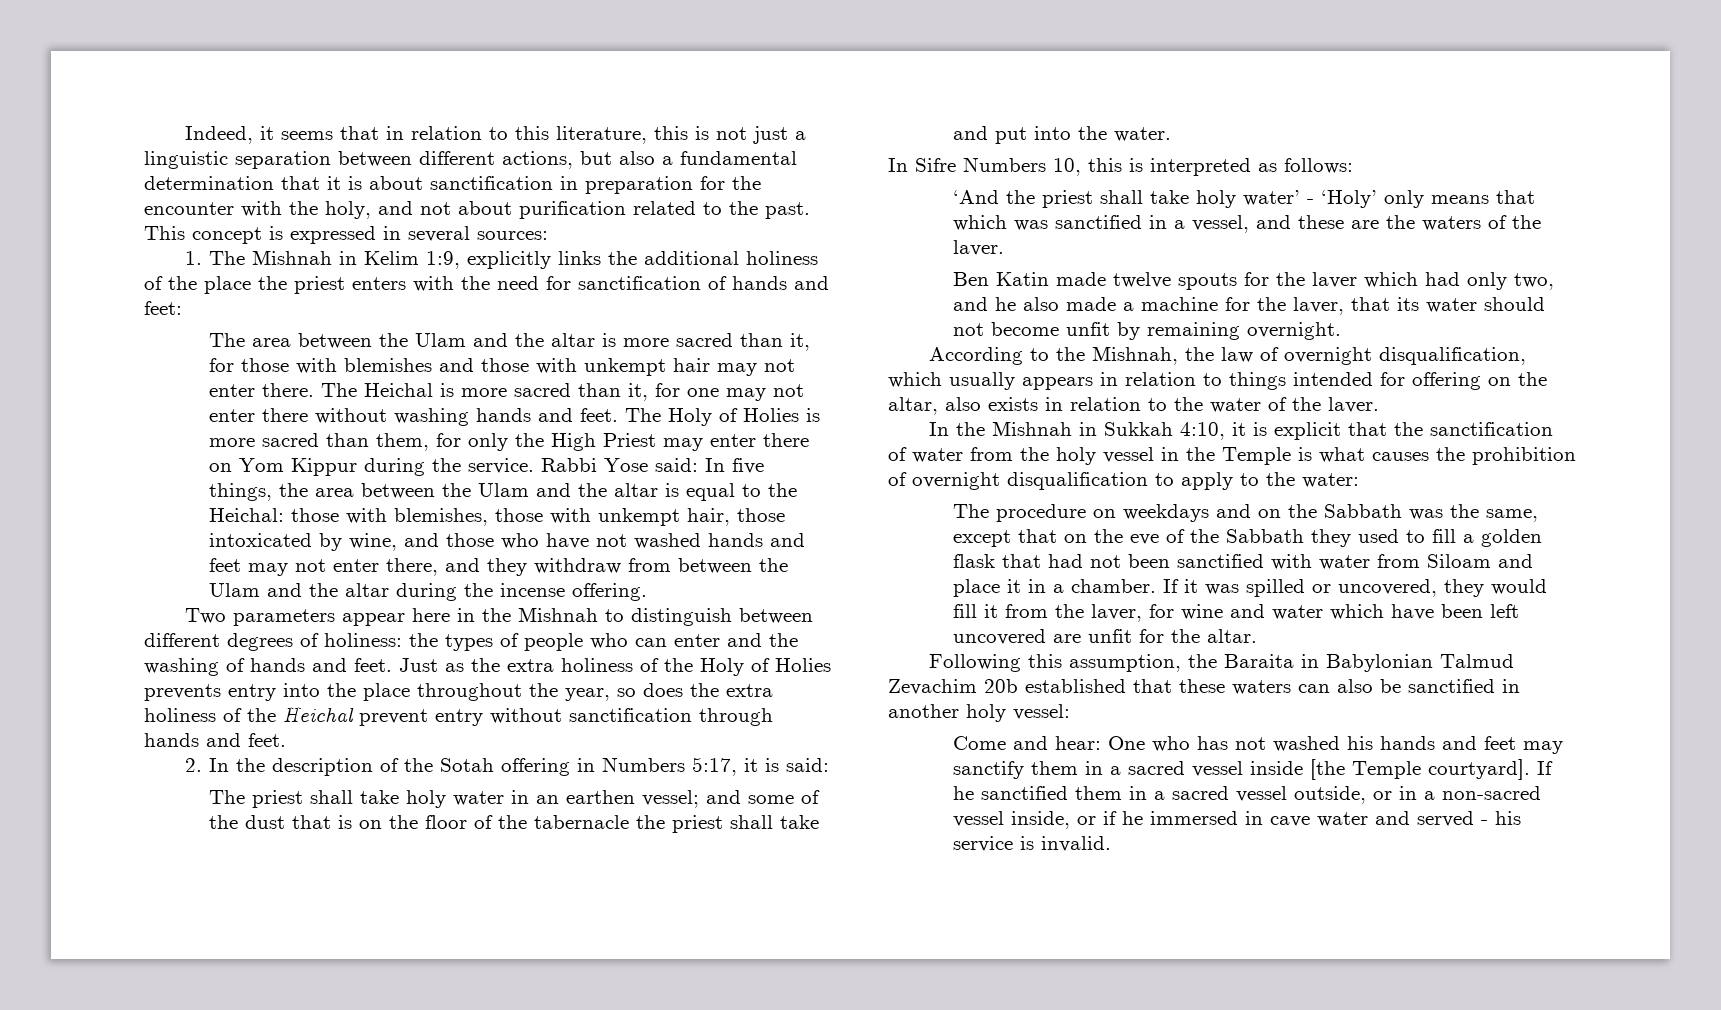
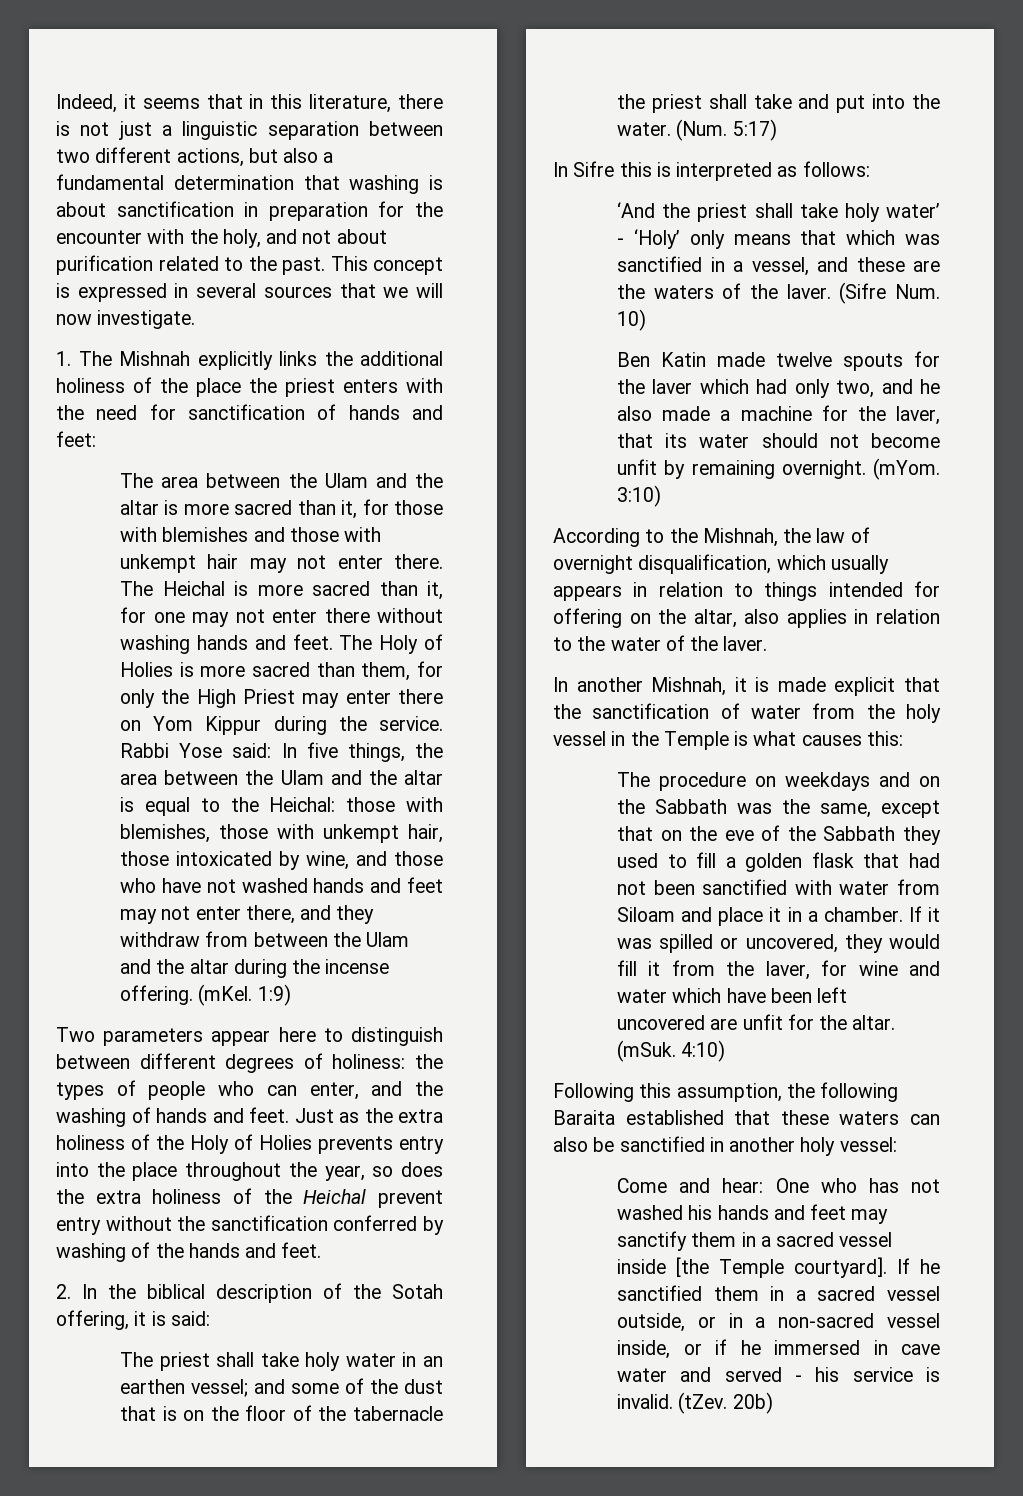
- Indeed, it seems that in relation to this literature, this is not just a linguistic separation between different actions, but also a fundamental determination that it is about sanctification in preparation for the encounter with the holy, and not about purification related to the past.
+ Indeed, it seems that in this literature, there is not just a linguistic separation between two different actions, but also a fundamental determination that washing is about sanctification in preparation for the encounter with the holy, and not about purification related to the past.
- This concept is expressed in several sources:
+ This concept is expressed in several sources that we will now investigate.
- 1. The Mishnah in Kelim 1:9, explicitly links the additional holiness of the place the priest enters with the need for sanctification of hands and feet:
+ 1. The Mishnah explicitly links the additional holiness of the place the priest enters with the need for sanctification of hands and feet:
+ (mKel. 1:9)
- Two parameters appear here in the Mishnah to distinguish between different degrees of holiness: the types of people who can enter and the washing of hands and feet.
+ Two parameters appear here to distinguish between different degrees of holiness: the types of people who can enter, and the washing of hands and feet.
- Just as the extra holiness of the Holy of Holies prevents entry into the place throughout the year, so does the extra holiness of the Heichal prevent entry without sanctification through hands and feet.
+ Just as the extra holiness of the Holy of Holies prevents entry into the place throughout the year, so does the extra holiness of the Heichal prevent entry without the sanctification conferred by washing of the hands and feet.
- 2. In the description of the Sotah offering in Numbers 5:17, it is said:
+ 2. In the biblical description of the Sotah offering, it is said:
+ (Num. 5:17)
- In Sifre Numbers 10, this is interpreted as follows:
+ In Sifre this is interpreted as follows:
+ (Sifre Num. 10)
+ (mYom. 3:10)
- According to the Mishnah, the law of overnight disqualification, which usually appears in relation to things intended for offering on the altar, also exists in relation to the water of the laver.
+ According to the Mishnah, the law of overnight disqualification, which usually appears in relation to things intended for offering on the altar, also applies in relation to the water of the laver.
- In the Mishnah in Sukkah 4:10, it is explicit that the sanctification of water from the holy vessel in the Temple is what causes the prohibition of overnight disqualification to apply to the water:
+ In another Mishnah, it is made explicit that the sanctification of water from the holy vessel in the Temple is what causes this:
+ (mSuk. 4:10)
- Following this assumption, the Baraita in Babylonian Talmud Zevachim 20b established that these waters can also be sanctified in another holy vessel:
+ Following this assumption, the following Baraita established that these waters can also be sanctified in another holy vessel:
+ (tZev. 20b)

